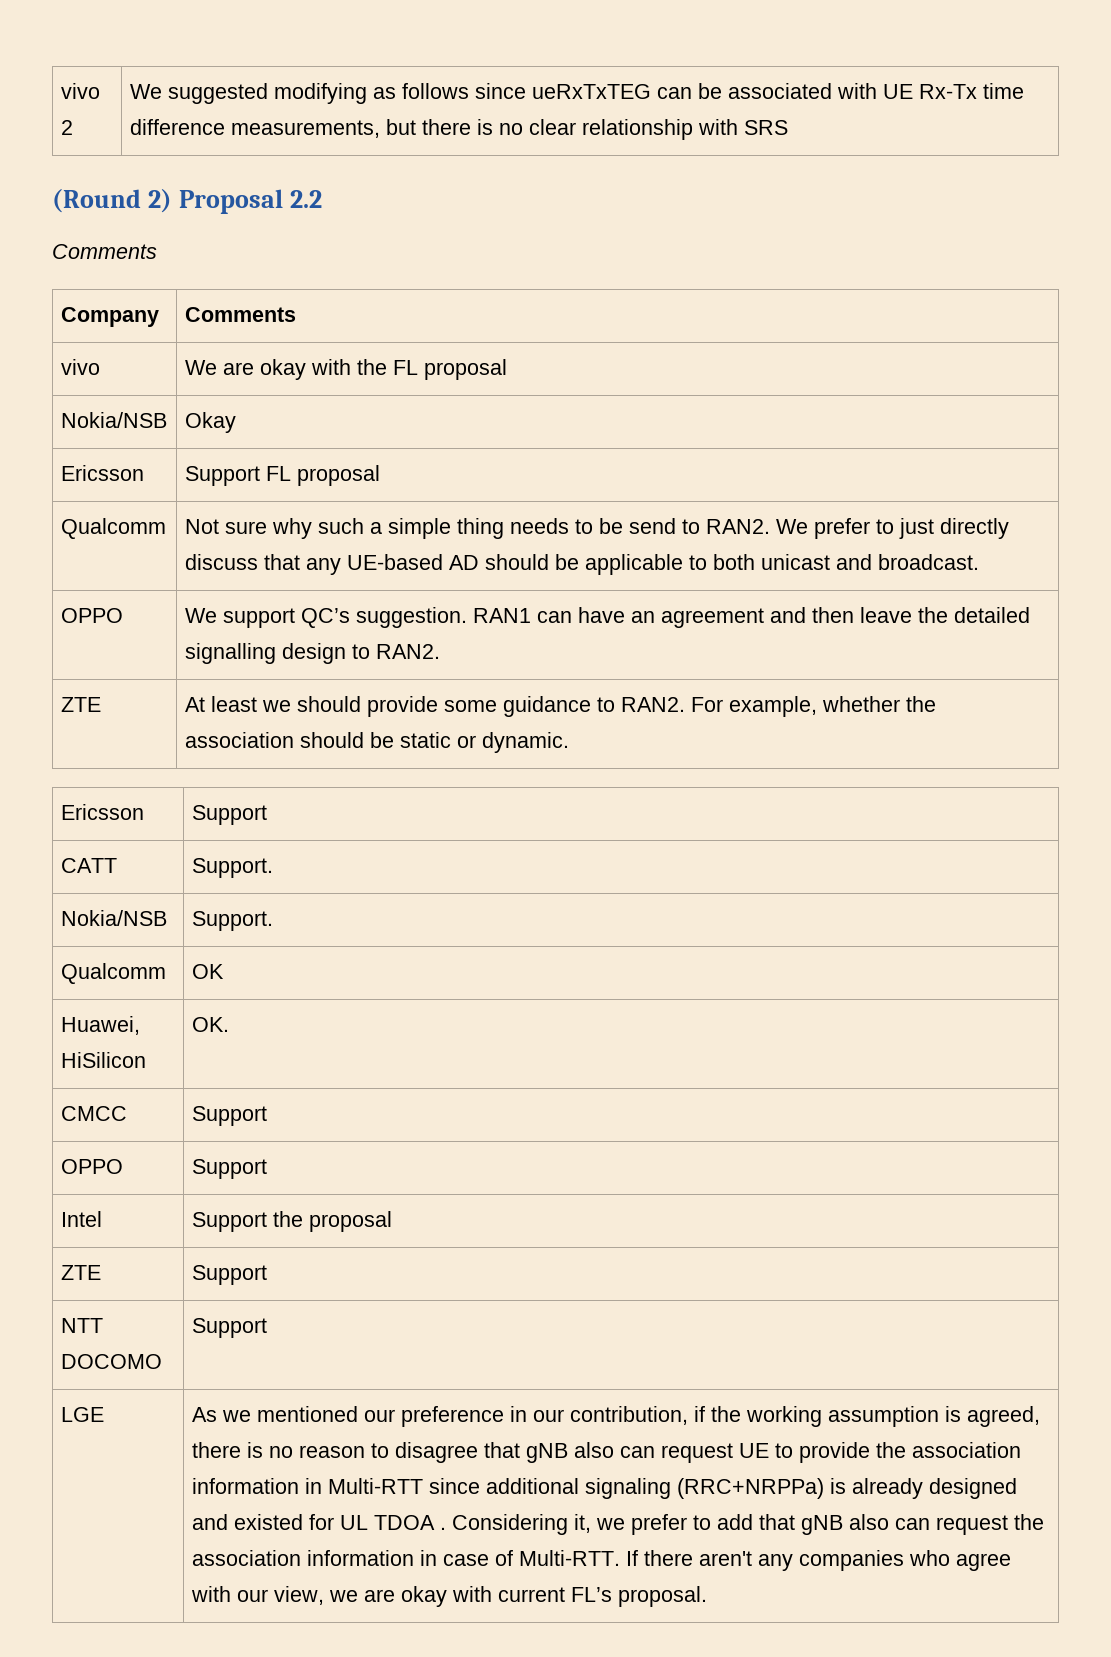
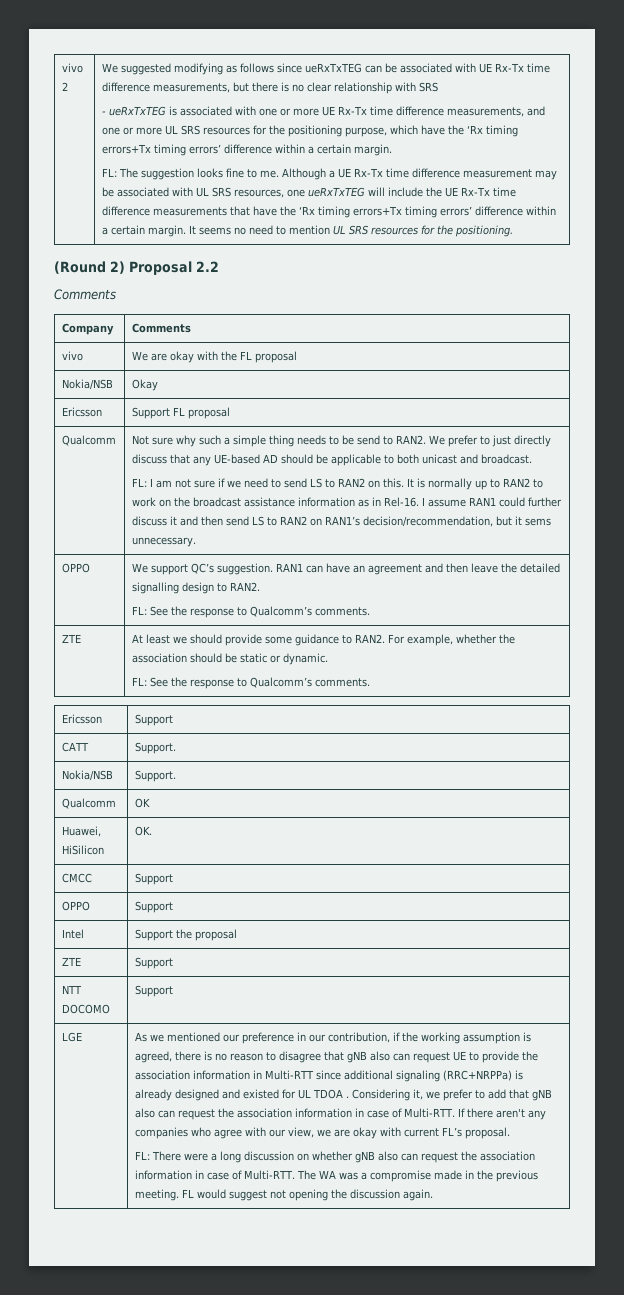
+ - ueRxTxTEG is associated with one or more UE Rx-Tx time difference measurements, and one or more UL SRS resources for the positioning purpose, which have the ‘Rx timing errors+Tx timing errors’ difference within a certain margin.
+ FL: The suggestion looks fine to me. Although a UE Rx-Tx time difference measurement may be associated with UL SRS resources, one ueRxTxTEG will include the UE Rx-Tx time difference measurements that have the ‘Rx timing errors+Tx timing errors’ difference within a certain margin. It seems no need to mention UL SRS resources for the positioning.
+ FL: I am not sure if we need to send LS to RAN2 on this. It is normally up to RAN2 to work on the broadcast assistance information as in Rel-16. I assume RAN1 could further discuss it and then send LS to RAN2 on RAN1’s decision/recommendation, but it sems unnecessary.
  OPPO | We support QC’s suggestion. RAN1 can have an agreement and then leave the detailed signalling design to RAN2.
+ FL: See the response to Qualcomm’s comments.
  ZTE | At least we should provide some guidance to RAN2. For example, whether the association should be static or dynamic.
+ FL: See the response to Qualcomm’s comments.
+ FL: There were a long discussion on whether gNB also can request the association information in case of Multi-RTT. The WA was a compromise made in the previous meeting. FL would suggest not opening the discussion again.

